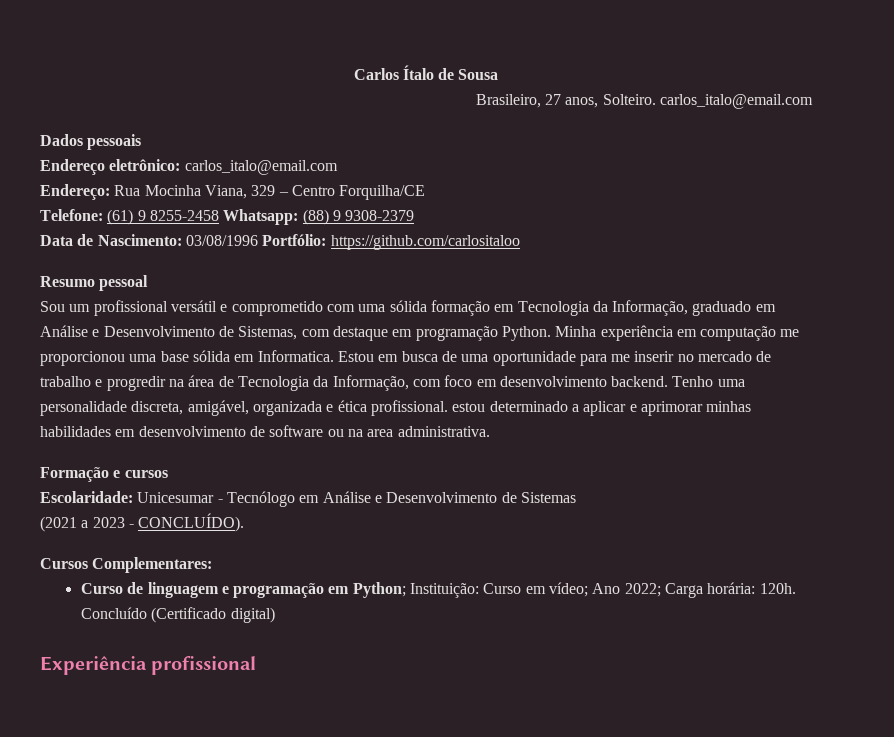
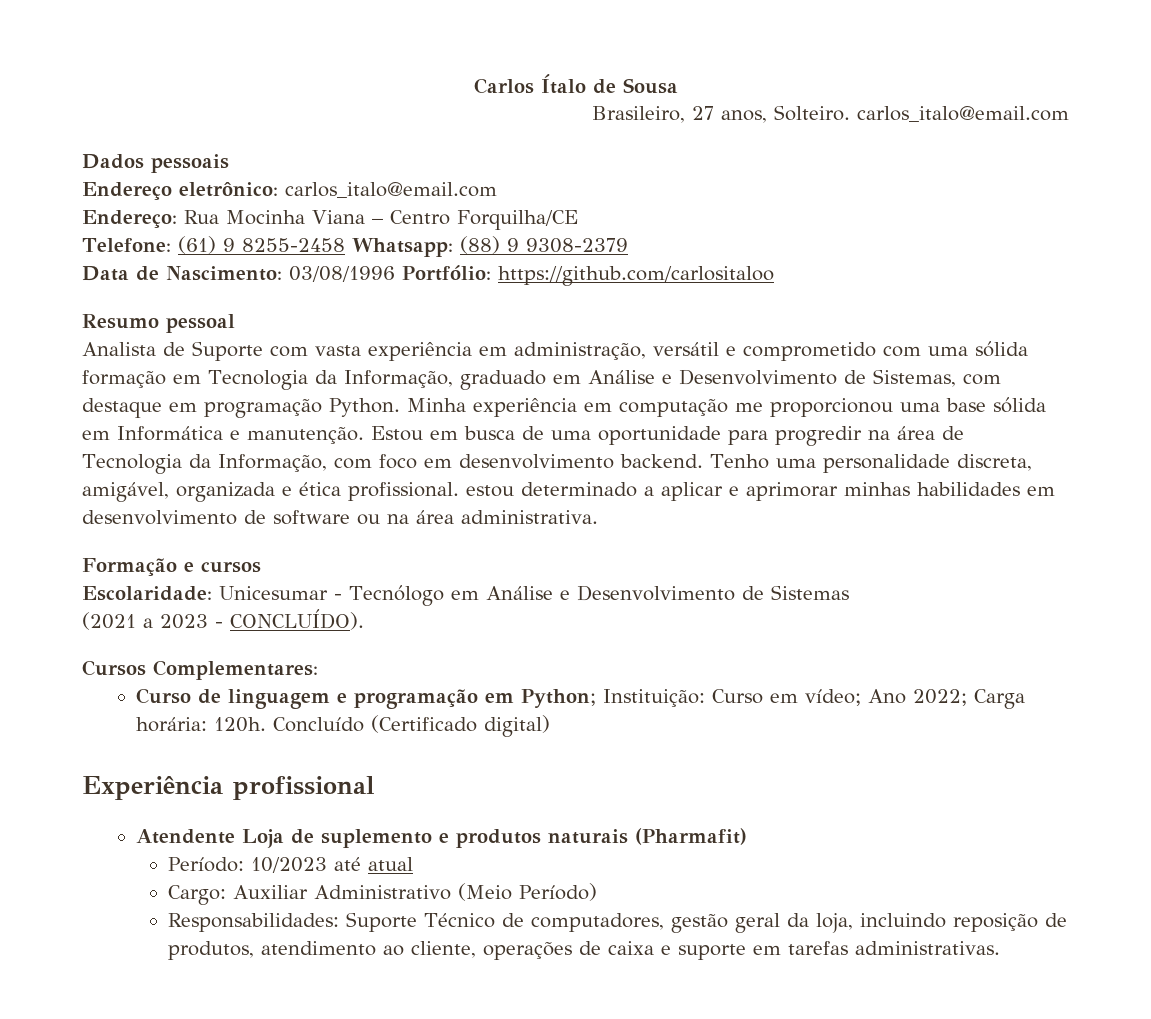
- Endereço: Rua Mocinha Viana, 329 – Centro Forquilha/CE
+ Endereço: Rua Mocinha Viana – Centro Forquilha/CE
- Sou um profissional versátil e comprometido com uma sólida formação em Tecnologia da Informação, graduado em Análise e Desenvolvimento de Sistemas, com destaque em programação Python.
+ Analista de Suporte com vasta experiência em administração, versátil e comprometido com uma sólida formação em Tecnologia da Informação, graduado em Análise e Desenvolvimento de Sistemas, com destaque em programação Python.
- Minha experiência em computação me proporcionou uma base sólida em Informatica.
+ Minha experiência em computação me proporcionou uma base sólida em Informática e manutenção.
- Estou em busca de uma oportunidade para me inserir no mercado de trabalho e progredir na área de Tecnologia da Informação, com foco em desenvolvimento backend.
+ Estou em busca de uma oportunidade para progredir na área de Tecnologia da Informação, com foco em desenvolvimento backend.
- Tenho uma personalidade discreta, amigável, organizada e ética profissional. estou determinado a aplicar e aprimorar minhas habilidades em desenvolvimento de software ou na area administrativa.
+ Tenho uma personalidade discreta, amigável, organizada e ética profissional. estou determinado a aplicar e aprimorar minhas habilidades em desenvolvimento de software ou na área administrativa.
+ Atendente Loja de suplemento e produtos naturais (Pharmafit)
+ Período: 10/2023 até atual
+ Cargo: Auxiliar Administrativo (Meio Período)
+ Responsabilidades: Suporte Técnico de computadores, gestão geral da loja, incluindo reposição de produtos, atendimento ao cliente, operações de caixa e suporte em tarefas administrativas.

